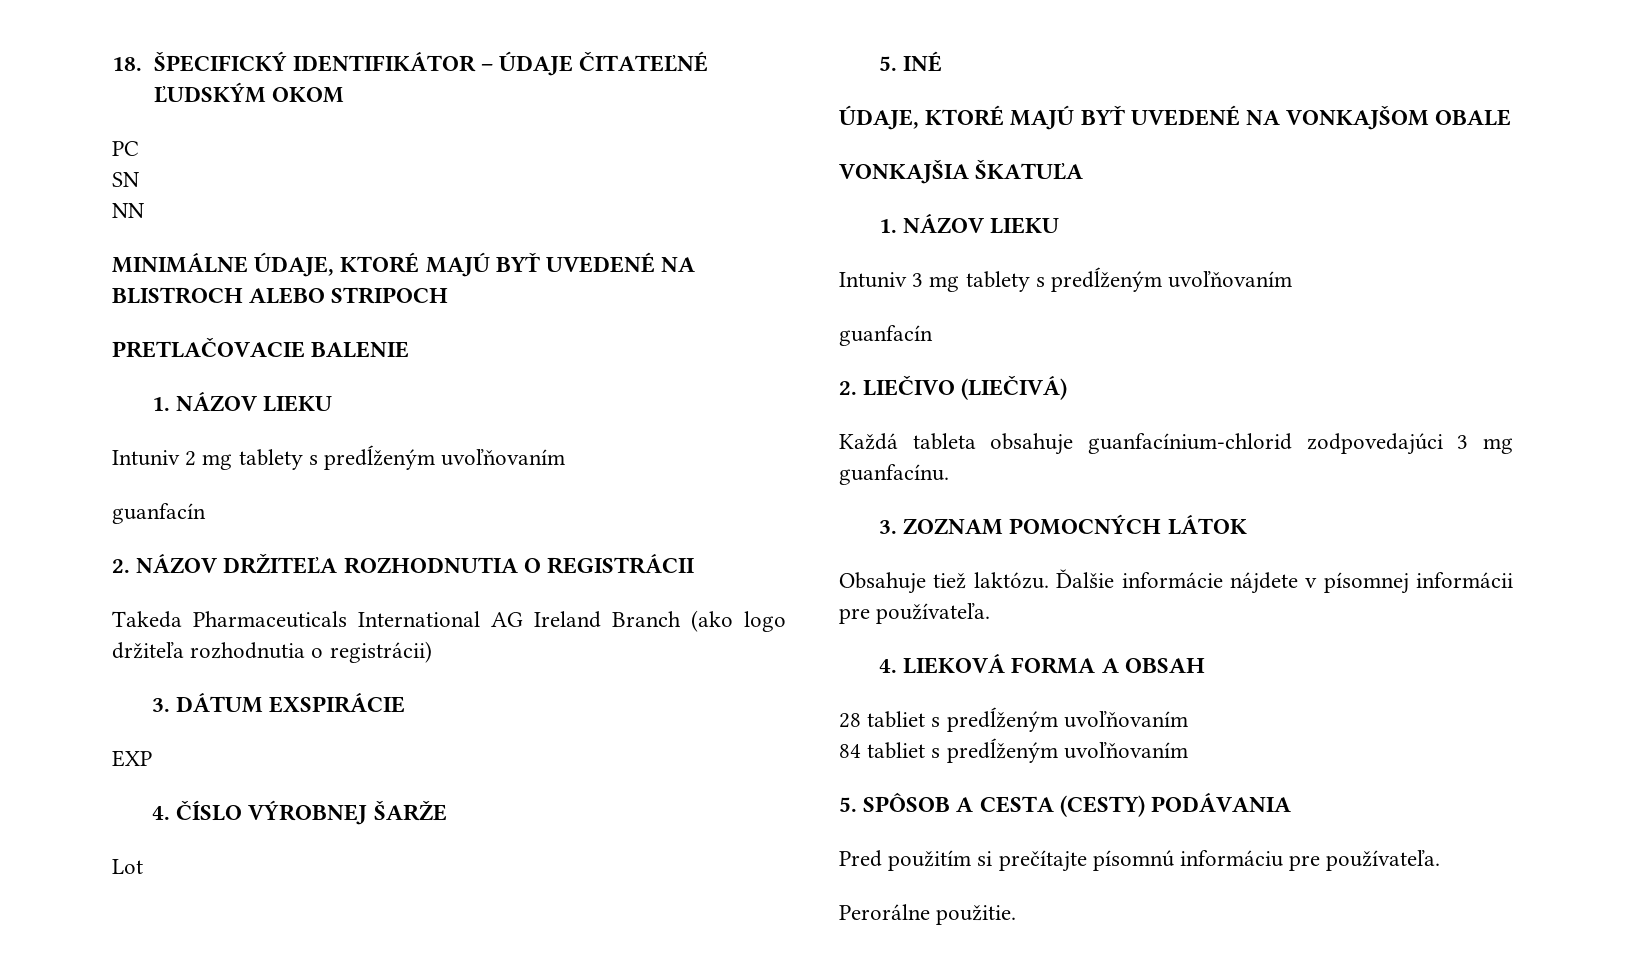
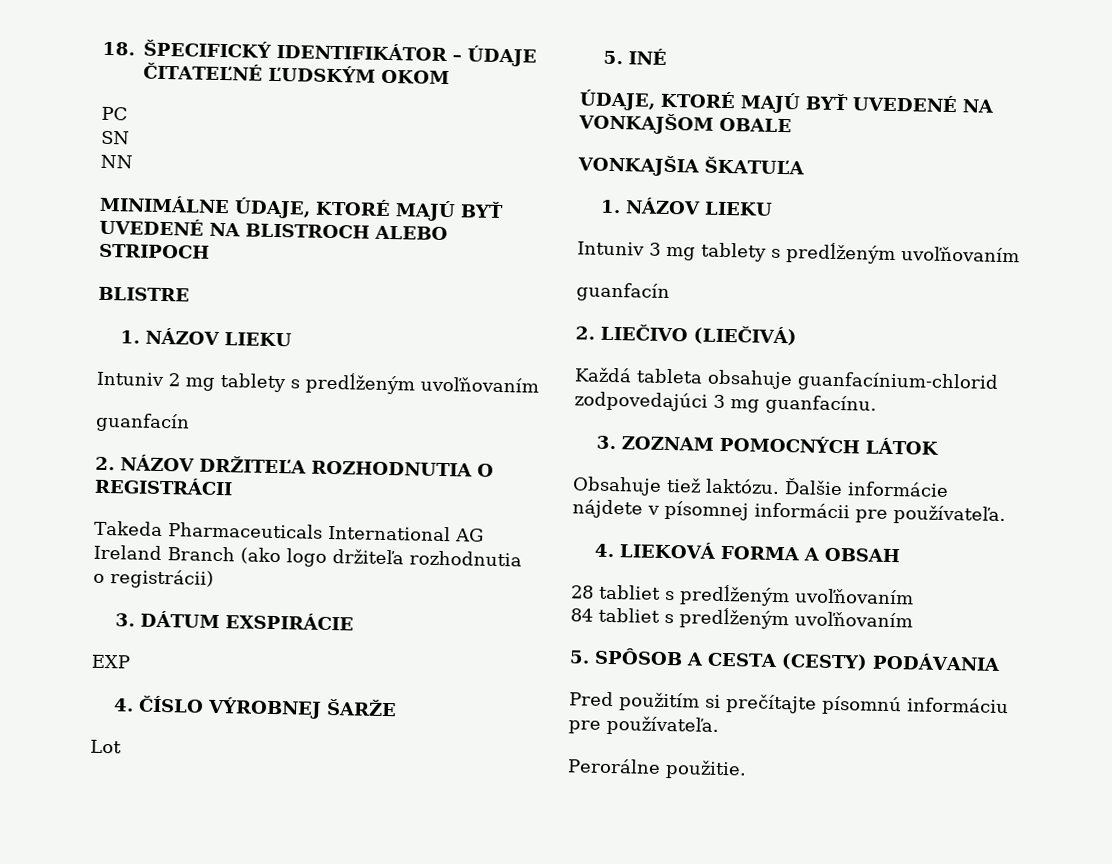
- PRETLAČOVACIE BALENIE
+ BLISTRE

